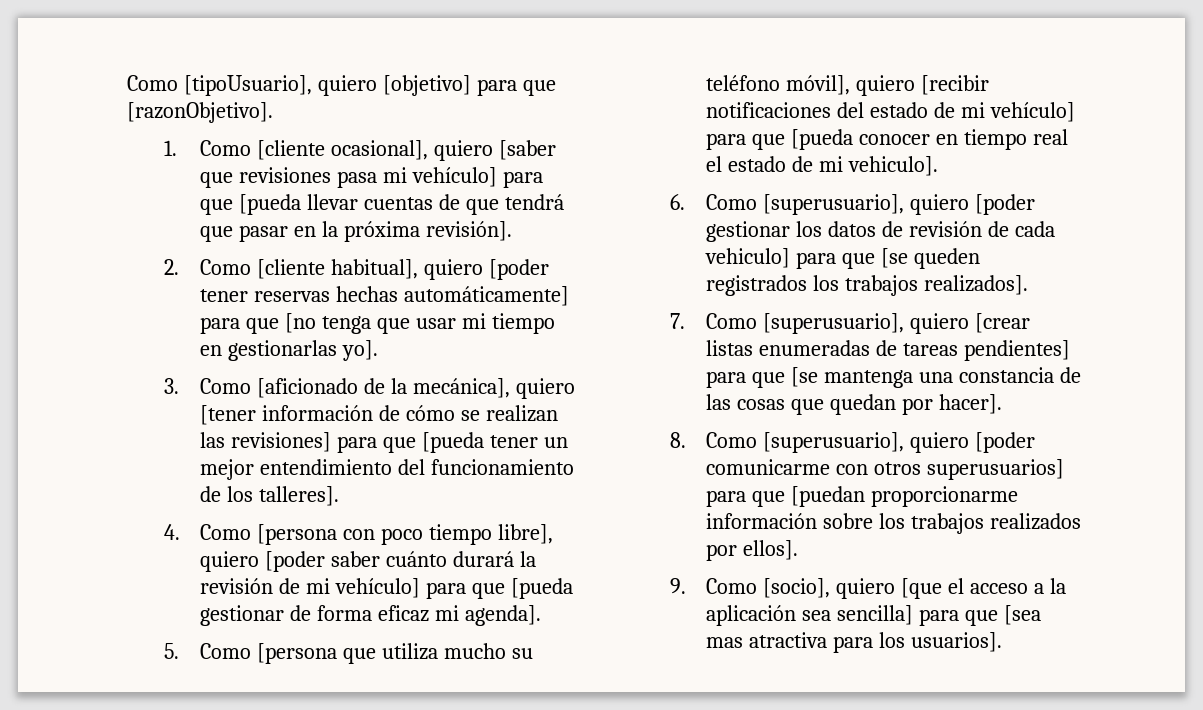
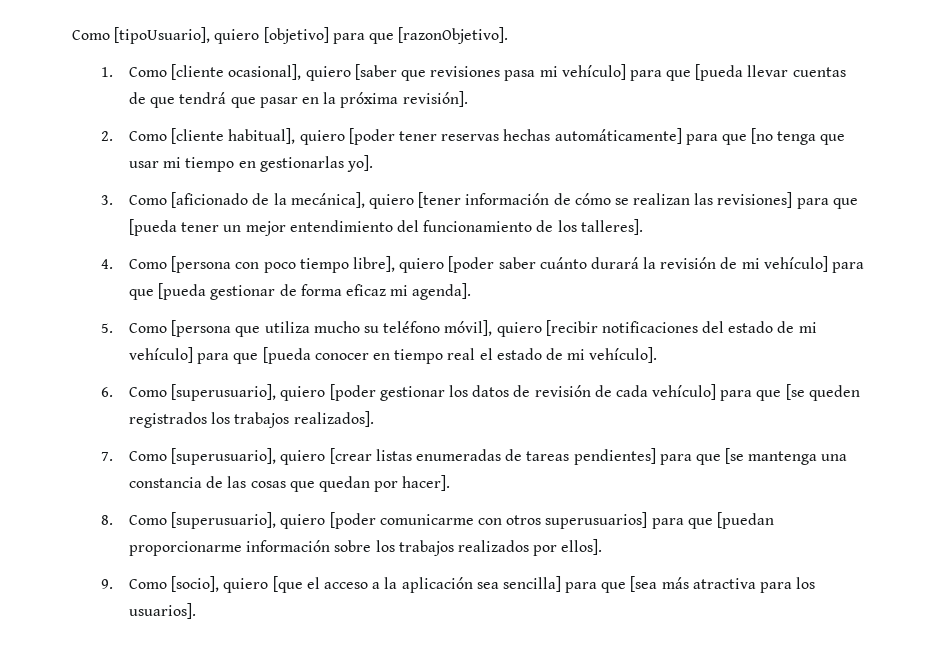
- 5. Como [persona que utiliza mucho su teléfono móvil], quiero [recibir notificaciones del estado de mi vehículo] para que [pueda conocer en tiempo real el estado de mi vehiculo].
+ 5. Como [persona que utiliza mucho su teléfono móvil], quiero [recibir notificaciones del estado de mi vehículo] para que [pueda conocer en tiempo real el estado de mi vehículo].
- 6. Como [superusuario], quiero [poder gestionar los datos de revisión de cada vehiculo] para que [se queden registrados los trabajos realizados].
+ 6. Como [superusuario], quiero [poder gestionar los datos de revisión de cada vehículo] para que [se queden registrados los trabajos realizados].
- 9. Como [socio], quiero [que el acceso a la aplicación sea sencilla] para que [sea mas atractiva para los usuarios].
+ 9. Como [socio], quiero [que el acceso a la aplicación sea sencilla] para que [sea más atractiva para los usuarios].

